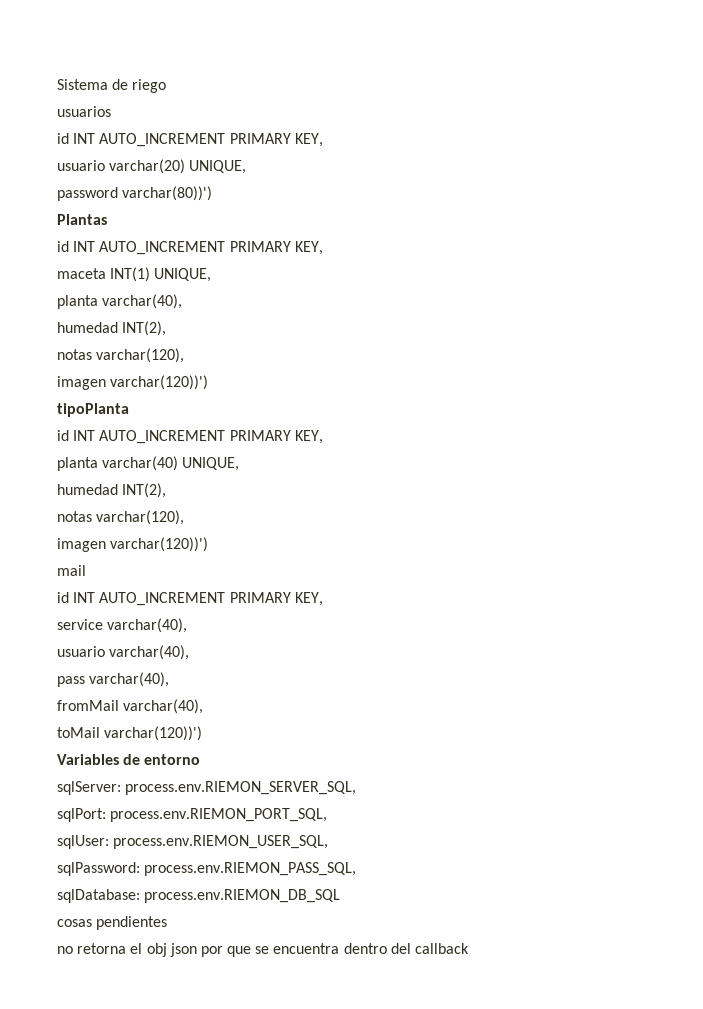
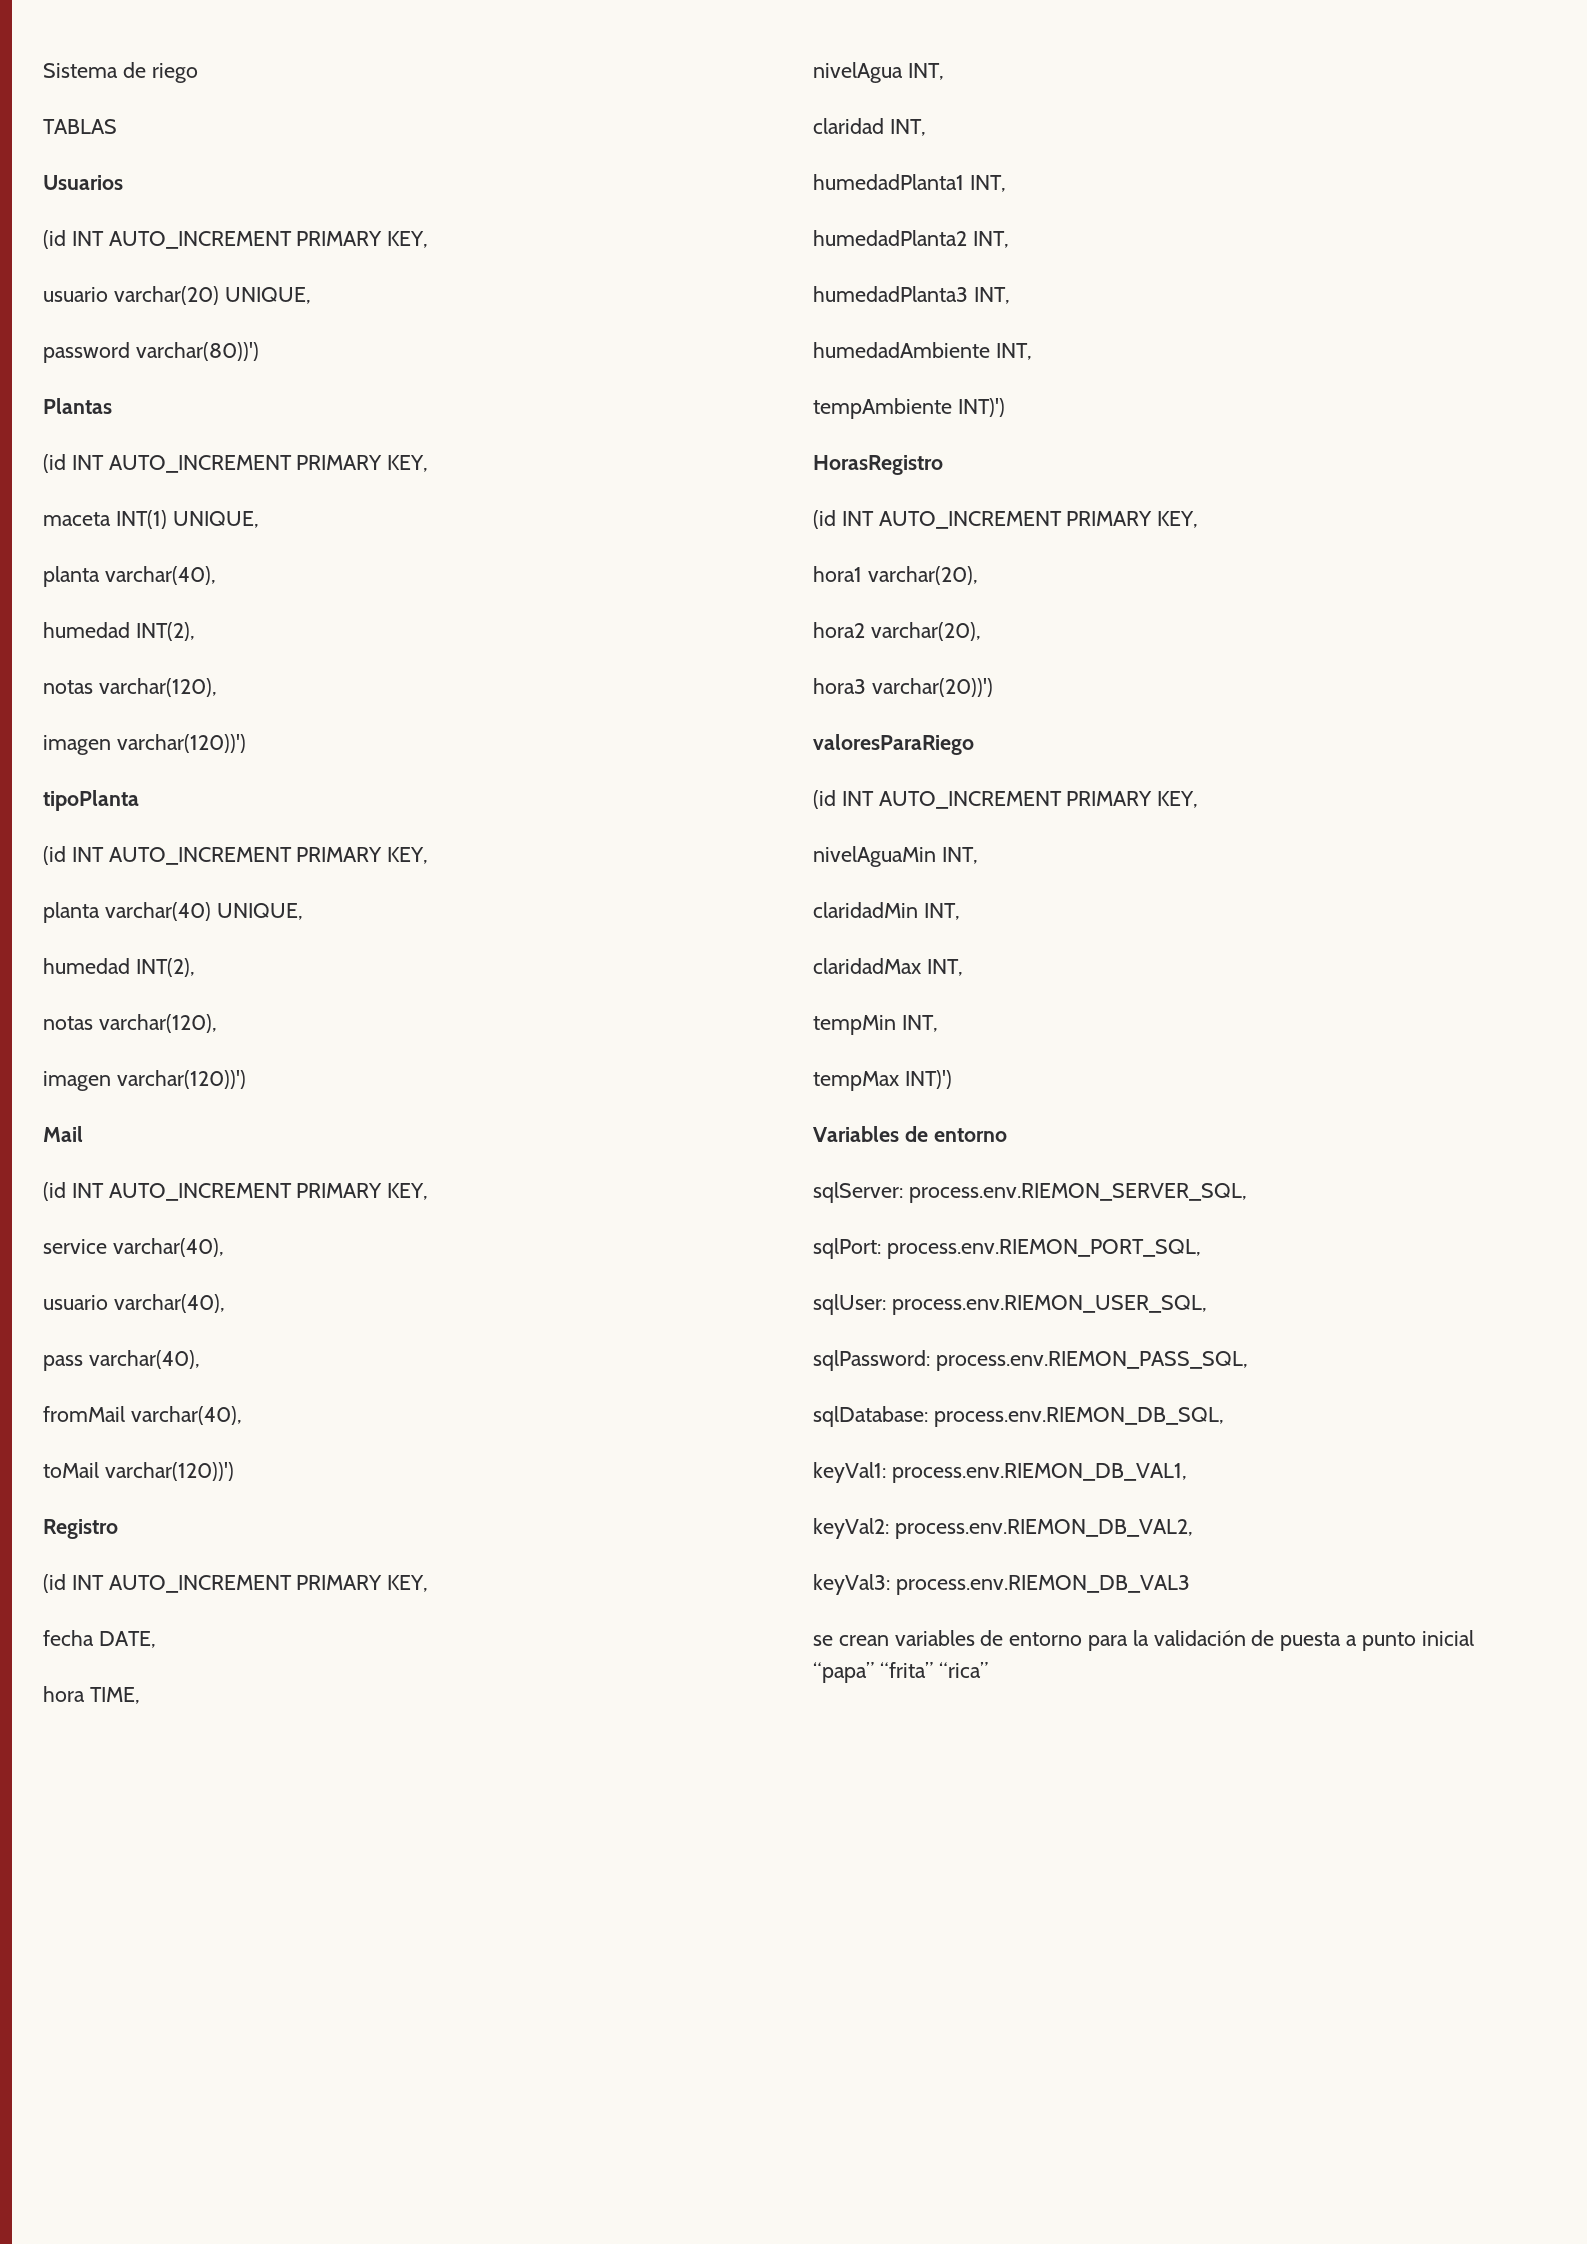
- usuarios
- id INT AUTO_INCREMENT PRIMARY KEY,
+ TABLAS
+ Usuarios
+ (id INT AUTO_INCREMENT PRIMARY KEY,
  Plantas
- id INT AUTO_INCREMENT PRIMARY KEY,
+ (id INT AUTO_INCREMENT PRIMARY KEY,
  tipoPlanta
- id INT AUTO_INCREMENT PRIMARY KEY,
+ (id INT AUTO_INCREMENT PRIMARY KEY,
- mail
- id INT AUTO_INCREMENT PRIMARY KEY,
+ Mail
+ (id INT AUTO_INCREMENT PRIMARY KEY,
+ Registro
+ (id INT AUTO_INCREMENT PRIMARY KEY,
+ fecha DATE,
+ hora TIME,
+ nivelAgua INT,
+ claridad INT,
+ humedadPlanta1 INT,
+ humedadPlanta2 INT,
+ humedadPlanta3 INT,
+ humedadAmbiente INT,
+ tempAmbiente INT)')
+ HorasRegistro
+ (id INT AUTO_INCREMENT PRIMARY KEY,
+ hora1 varchar(20),
+ hora2 varchar(20),
+ hora3 varchar(20))')
+ valoresParaRiego
+ (id INT AUTO_INCREMENT PRIMARY KEY,
+ nivelAguaMin INT,
+ claridadMin INT,
+ claridadMax INT,
+ tempMin INT,
+ tempMax INT)')
- sqlDatabase: process.env.RIEMON_DB_SQL
- cosas pendientes
- no retorna el obj json por que se encuentra dentro del callback
+ sqlDatabase: process.env.RIEMON_DB_SQL,
+ keyVal1: process.env.RIEMON_DB_VAL1,
+ keyVal2: process.env.RIEMON_DB_VAL2,
+ keyVal3: process.env.RIEMON_DB_VAL3
+ se crean variables de entorno para la validación de puesta a punto inicial “papa” “frita” “rica”

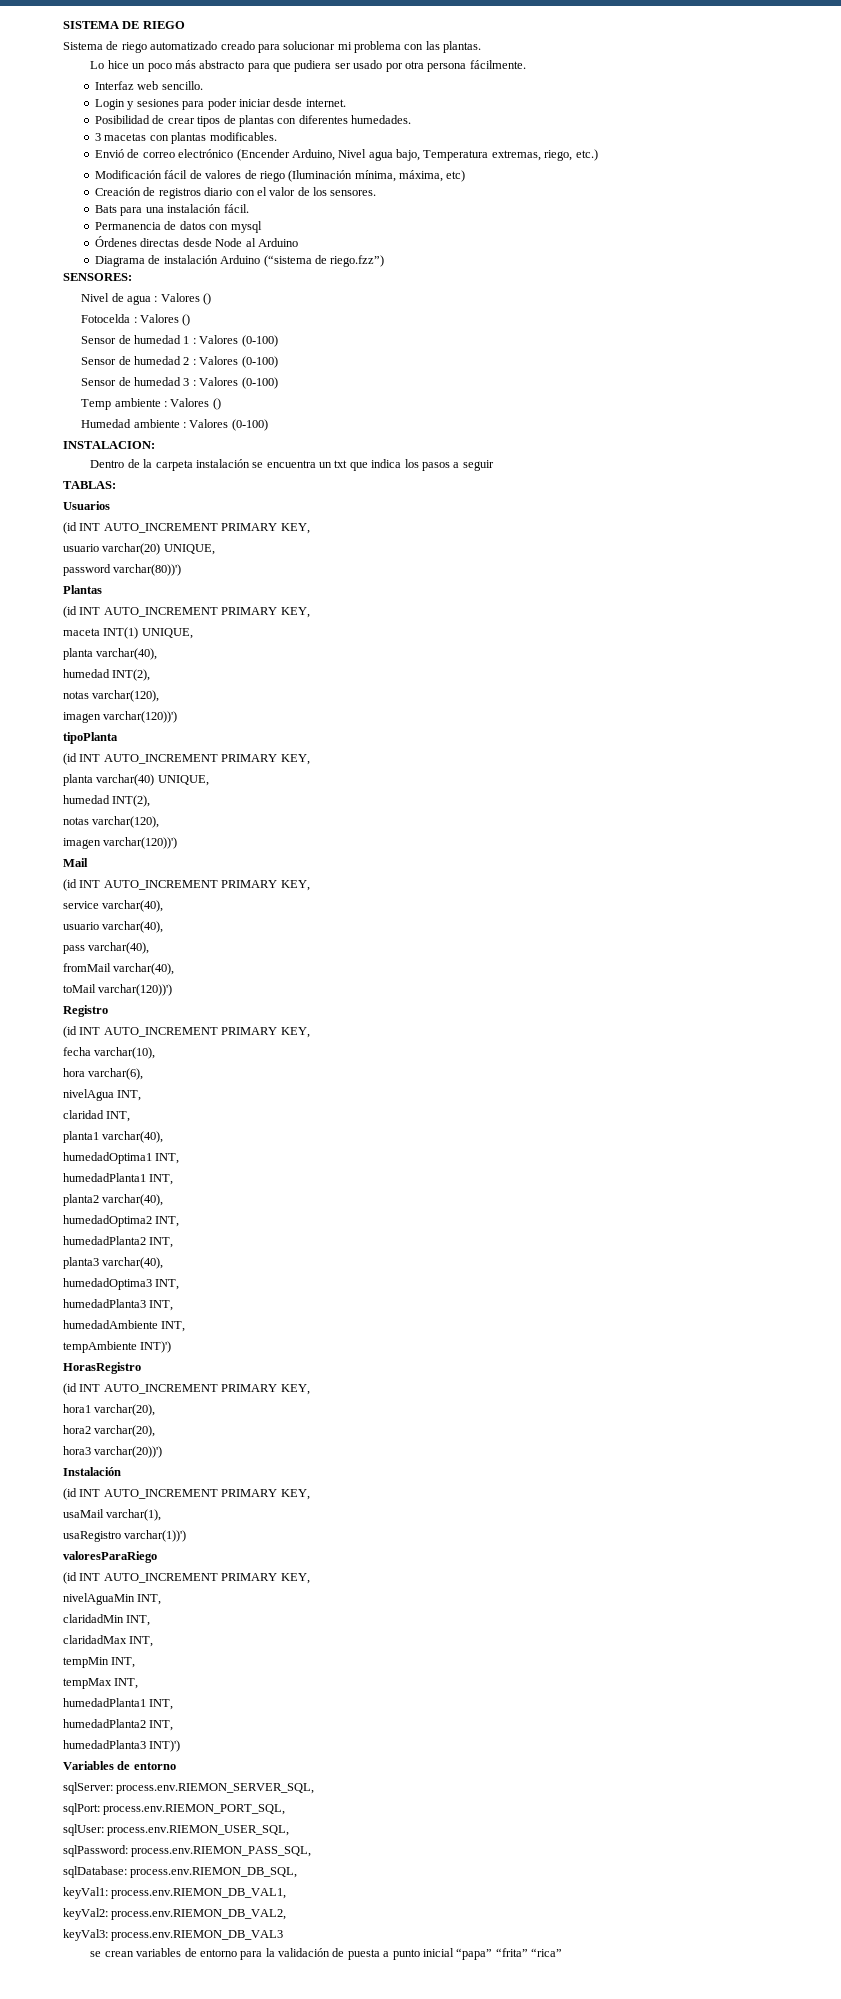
+ SISTEMA DE RIEGO
- Sistema de riego
- TABLAS
+ Sistema de riego automatizado creado para solucionar mi problema con las plantas.
+ Lo hice un poco más abstracto para que pudiera ser usado por otra persona fácilmente.
+ Interfaz web sencillo.
+ Login y sesiones para poder iniciar desde internet.
+ Posibilidad de crear tipos de plantas con diferentes humedades.
+ 3 macetas con plantas modificables.
+ Envió de correo electrónico (Encender Arduino, Nivel agua bajo, Temperatura extremas, riego, etc.)
+ Modificación fácil de valores de riego (Iluminación mínima, máxima, etc)
+ Creación de registros diario con el valor de los sensores.
+ Bats para una instalación fácil.
+ Permanencia de datos con mysql
+ Órdenes directas desde Node al Arduino
+ Diagrama de instalación Arduino (“sistema de riego.fzz”)
+ SENSORES:
+ Nivel de agua : Valores ()
+ Fotocelda : Valores ()
+ Sensor de humedad 1 : Valores (0-100)
+ Sensor de humedad 2 : Valores (0-100)
+ Sensor de humedad 3 : Valores (0-100)
+ Temp ambiente : Valores ()
+ Humedad ambiente : Valores (0-100)
+ INSTALACION:
+ Dentro de la carpeta instalación se encuentra un txt que indica los pasos a seguir
+ TABLAS:
- fecha DATE,
+ fecha varchar(10),
- hora TIME,
+ hora varchar(6),
+ planta1 varchar(40),
+ humedadOptima1 INT,
  humedadPlanta1 INT,
+ planta2 varchar(40),
+ humedadOptima2 INT,
  humedadPlanta2 INT,
+ planta3 varchar(40),
+ humedadOptima3 INT,
+ Instalación
+ (id INT AUTO_INCREMENT PRIMARY KEY,
+ usaMail varchar(1),
+ usaRegistro varchar(1))')
- tempMax INT)')
+ tempMax INT,
+ humedadPlanta1 INT,
+ humedadPlanta2 INT,
+ humedadPlanta3 INT)')

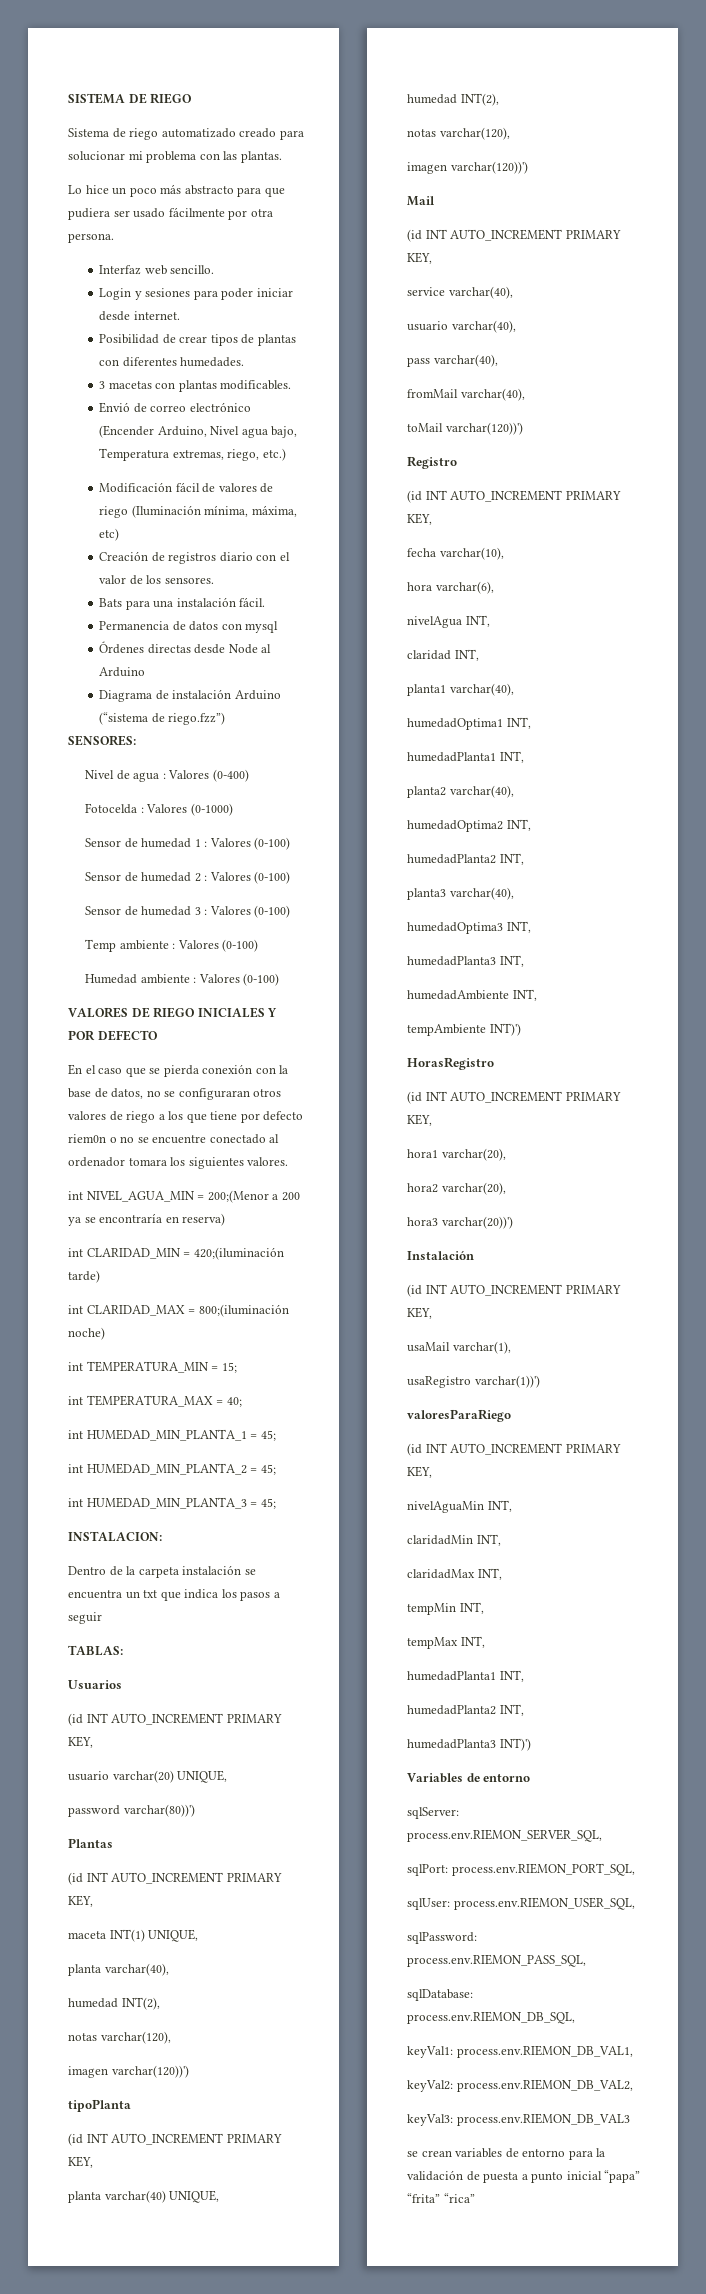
- Lo hice un poco más abstracto para que pudiera ser usado por otra persona fácilmente.
+ Lo hice un poco más abstracto para que pudiera ser usado fácilmente por otra persona.
- Nivel de agua : Valores ()
+ Nivel de agua : Valores (0-400)
- Fotocelda : Valores ()
+ Fotocelda : Valores (0-1000)
- Temp ambiente : Valores ()
+ Temp ambiente : Valores (0-100)
+ VALORES DE RIEGO INICIALES Y POR DEFECTO
+ En el caso que se pierda conexión con la base de datos, no se configuraran otros valores de riego a los que tiene por defecto riem0n o no se encuentre conectado al ordenador tomara los siguientes valores.
+ int NIVEL_AGUA_MIN = 200;(Menor a 200 ya se encontraría en reserva)
+ int CLARIDAD_MIN = 420;(iluminación tarde)
+ int CLARIDAD_MAX = 800;(iluminación noche)
+ int TEMPERATURA_MIN = 15;
+ int TEMPERATURA_MAX = 40;
+ int HUMEDAD_MIN_PLANTA_1 = 45;
+ int HUMEDAD_MIN_PLANTA_2 = 45;
+ int HUMEDAD_MIN_PLANTA_3 = 45;

